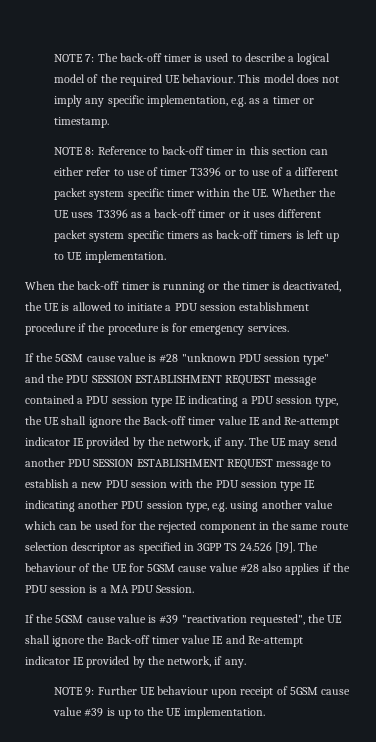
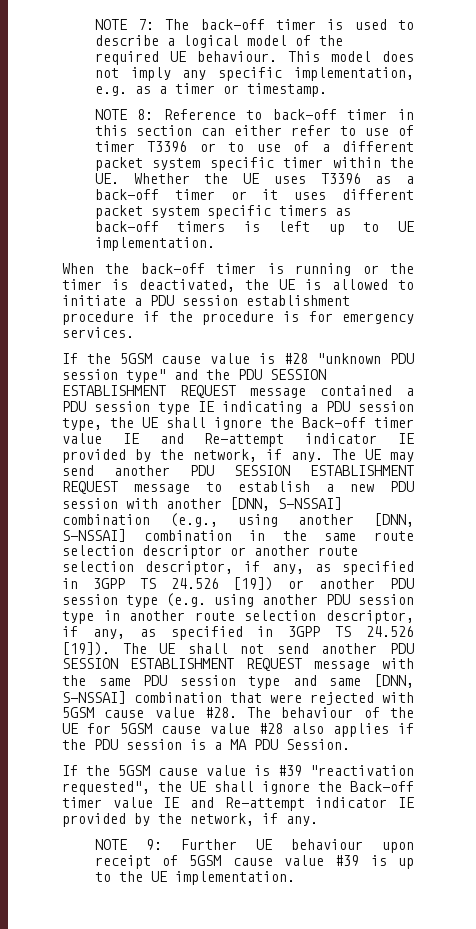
- The UE may send another PDU SESSION ESTABLISHMENT REQUEST message to establish a new PDU session with the PDU session type IE indicating another PDU session type, e.g. using another value which can be used for the rejected component in the same route selection descriptor as specified in 3GPP TS 24.526 [19].
+ The UE may send another PDU SESSION ESTABLISHMENT REQUEST message to establish a new PDU session with another [DNN, S-NSSAI] combination (e.g., using another [DNN, S-NSSAI] combination in the same route selection descriptor or another route selection descriptor, if any, as specified in 3GPP TS 24.526 [19]) or another PDU session type (e.g. using another PDU session type in another route selection descriptor, if any, as specified in 3GPP TS 24.526 [19]). The UE shall not send another PDU SESSION ESTABLISHMENT REQUEST message with the same PDU session type and same [DNN, S-NSSAI] combination that were rejected with 5GSM cause value #28.

